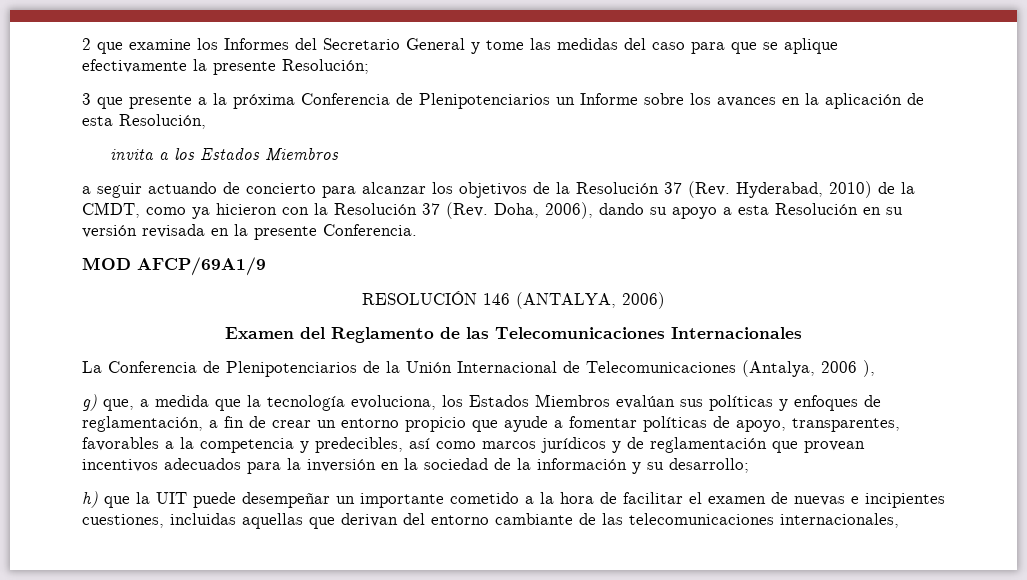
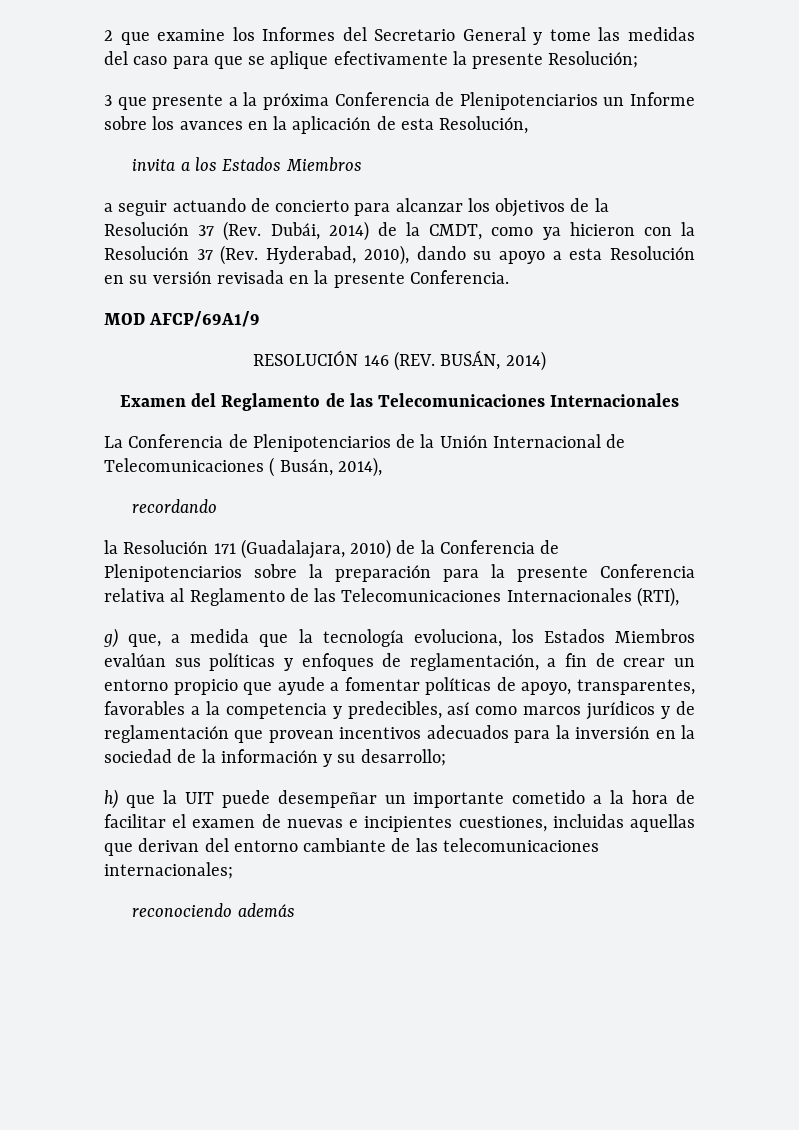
- a seguir actuando de concierto para alcanzar los objetivos de la Resolución 37 (Rev. Hyderabad, 2010) de la CMDT, como ya hicieron con la Resolución 37 (Rev. Doha, 2006), dando su apoyo a esta Resolución en su versión revisada en la presente Conferencia.
+ a seguir actuando de concierto para alcanzar los objetivos de la Resolución 37 (Rev. Dubái, 2014) de la CMDT, como ya hicieron con la Resolución 37 (Rev. Hyderabad, 2010), dando su apoyo a esta Resolución en su versión revisada en la presente Conferencia.
- RESOLUCIÓN 146 (ANTALYA, 2006)
+ RESOLUCIÓN 146 (REV. BUSÁN, 2014)
- La Conferencia de Plenipotenciarios de la Unión Internacional de Telecomunicaciones (Antalya, 2006 ),
+ La Conferencia de Plenipotenciarios de la Unión Internacional de Telecomunicaciones ( Busán, 2014),
+ recordando
+ la Resolución 171 (Guadalajara, 2010) de la Conferencia de Plenipotenciarios sobre la preparación para la presente Conferencia relativa al Reglamento de las Telecomunicaciones Internacionales (RTI),
- h) que la UIT puede desempeñar un importante cometido a la hora de facilitar el examen de nuevas e incipientes cuestiones, incluidas aquellas que derivan del entorno cambiante de las telecomunicaciones internacionales,
+ h) que la UIT puede desempeñar un importante cometido a la hora de facilitar el examen de nuevas e incipientes cuestiones, incluidas aquellas que derivan del entorno cambiante de las telecomunicaciones internacionales;
+ reconociendo además

